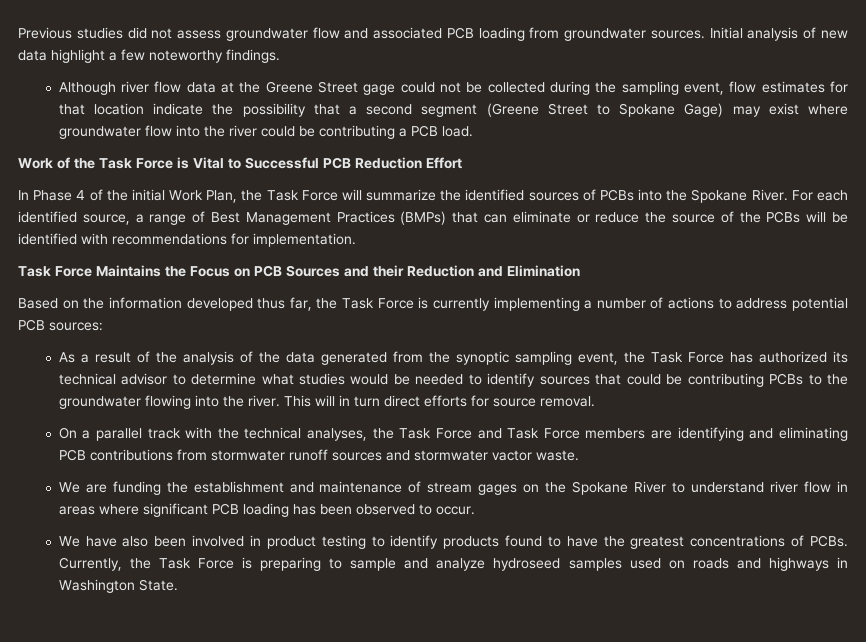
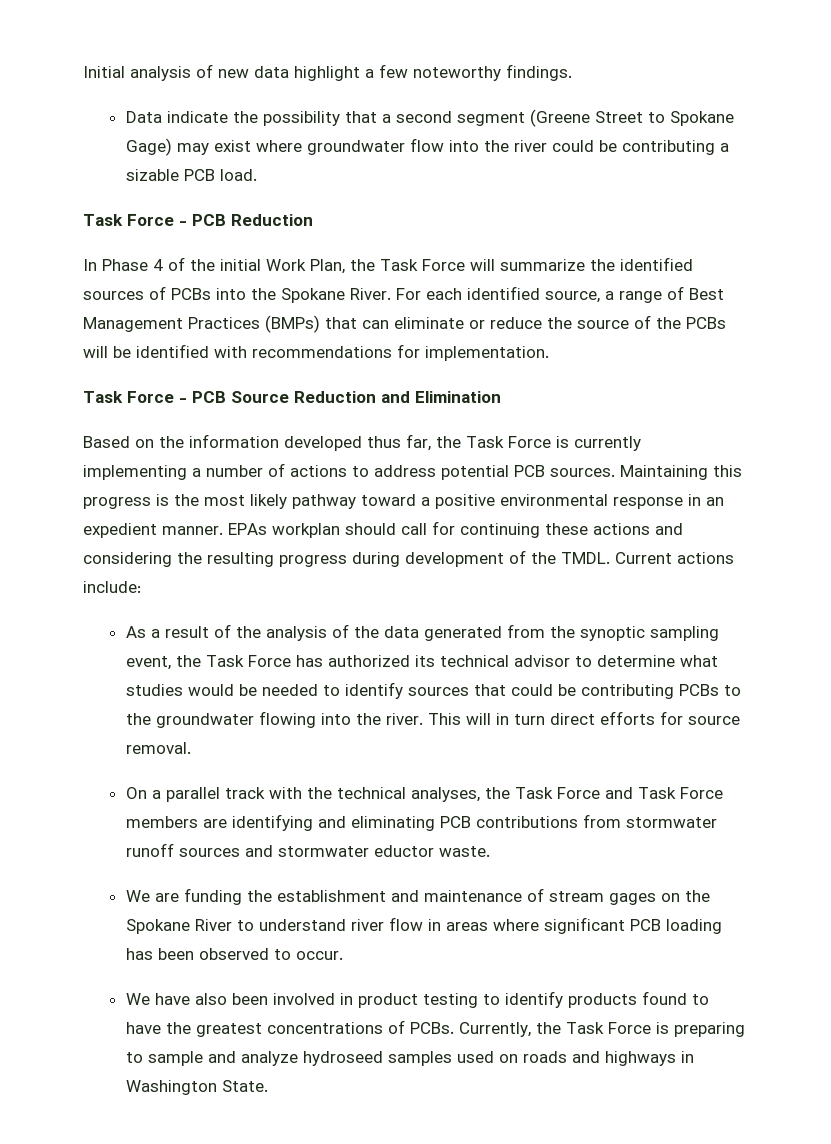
- Previous studies did not assess groundwater flow and associated PCB loading from groundwater sources.
- Although river flow data at the Greene Street gage could not be collected during the sampling event, flow estimates for that location indicate the possibility that a second segment (Greene Street to Spokane Gage) may exist where groundwater flow into the river could be contributing a PCB load.
+ Data indicate the possibility that a second segment (Greene Street to Spokane Gage) may exist where groundwater flow into the river could be contributing a sizable PCB load.
- Work of the Task Force is Vital to Successful PCB Reduction Effort
+ Task Force - PCB Reduction
- Task Force Maintains the Focus on PCB Sources and their Reduction and Elimination
+ Task Force - PCB Source Reduction and Elimination
- Based on the information developed thus far, the Task Force is currently implementing a number of actions to address potential PCB sources:
+ Based on the information developed thus far, the Task Force is currently implementing a number of actions to address potential PCB sources. Maintaining this progress is the most likely pathway toward a positive environmental response in an expedient manner. EPAs workplan should call for continuing these actions and considering the resulting progress during development of the TMDL. Current actions include:
- On a parallel track with the technical analyses, the Task Force and Task Force members are identifying and eliminating PCB contributions from stormwater runoff sources and stormwater vactor waste.
+ On a parallel track with the technical analyses, the Task Force and Task Force members are identifying and eliminating PCB contributions from stormwater runoff sources and stormwater eductor waste.

